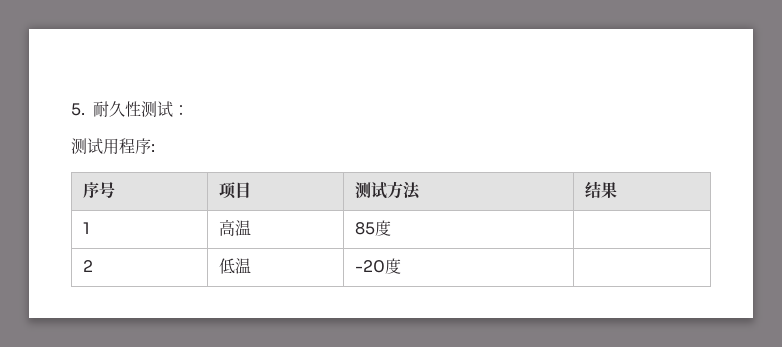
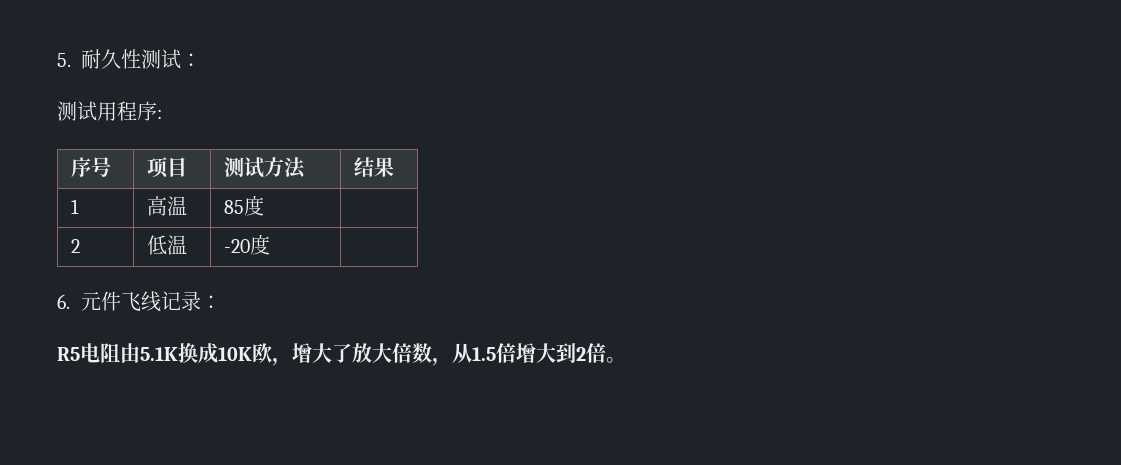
+ 6.元件飞线记录：
+ R5电阻由5.1K换成10K欧，增大了放大倍数，从1.5倍增大到2倍。

